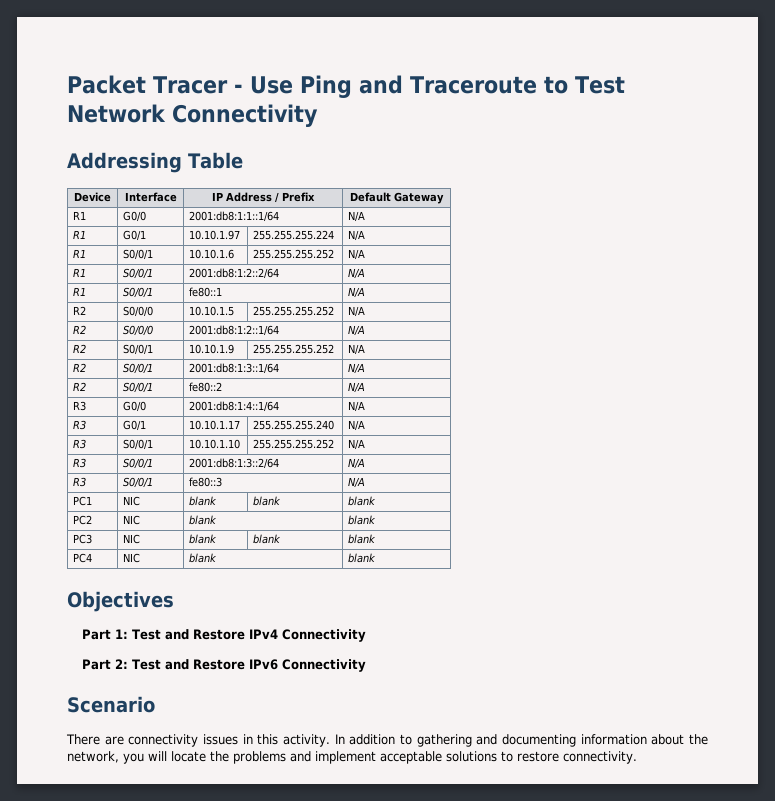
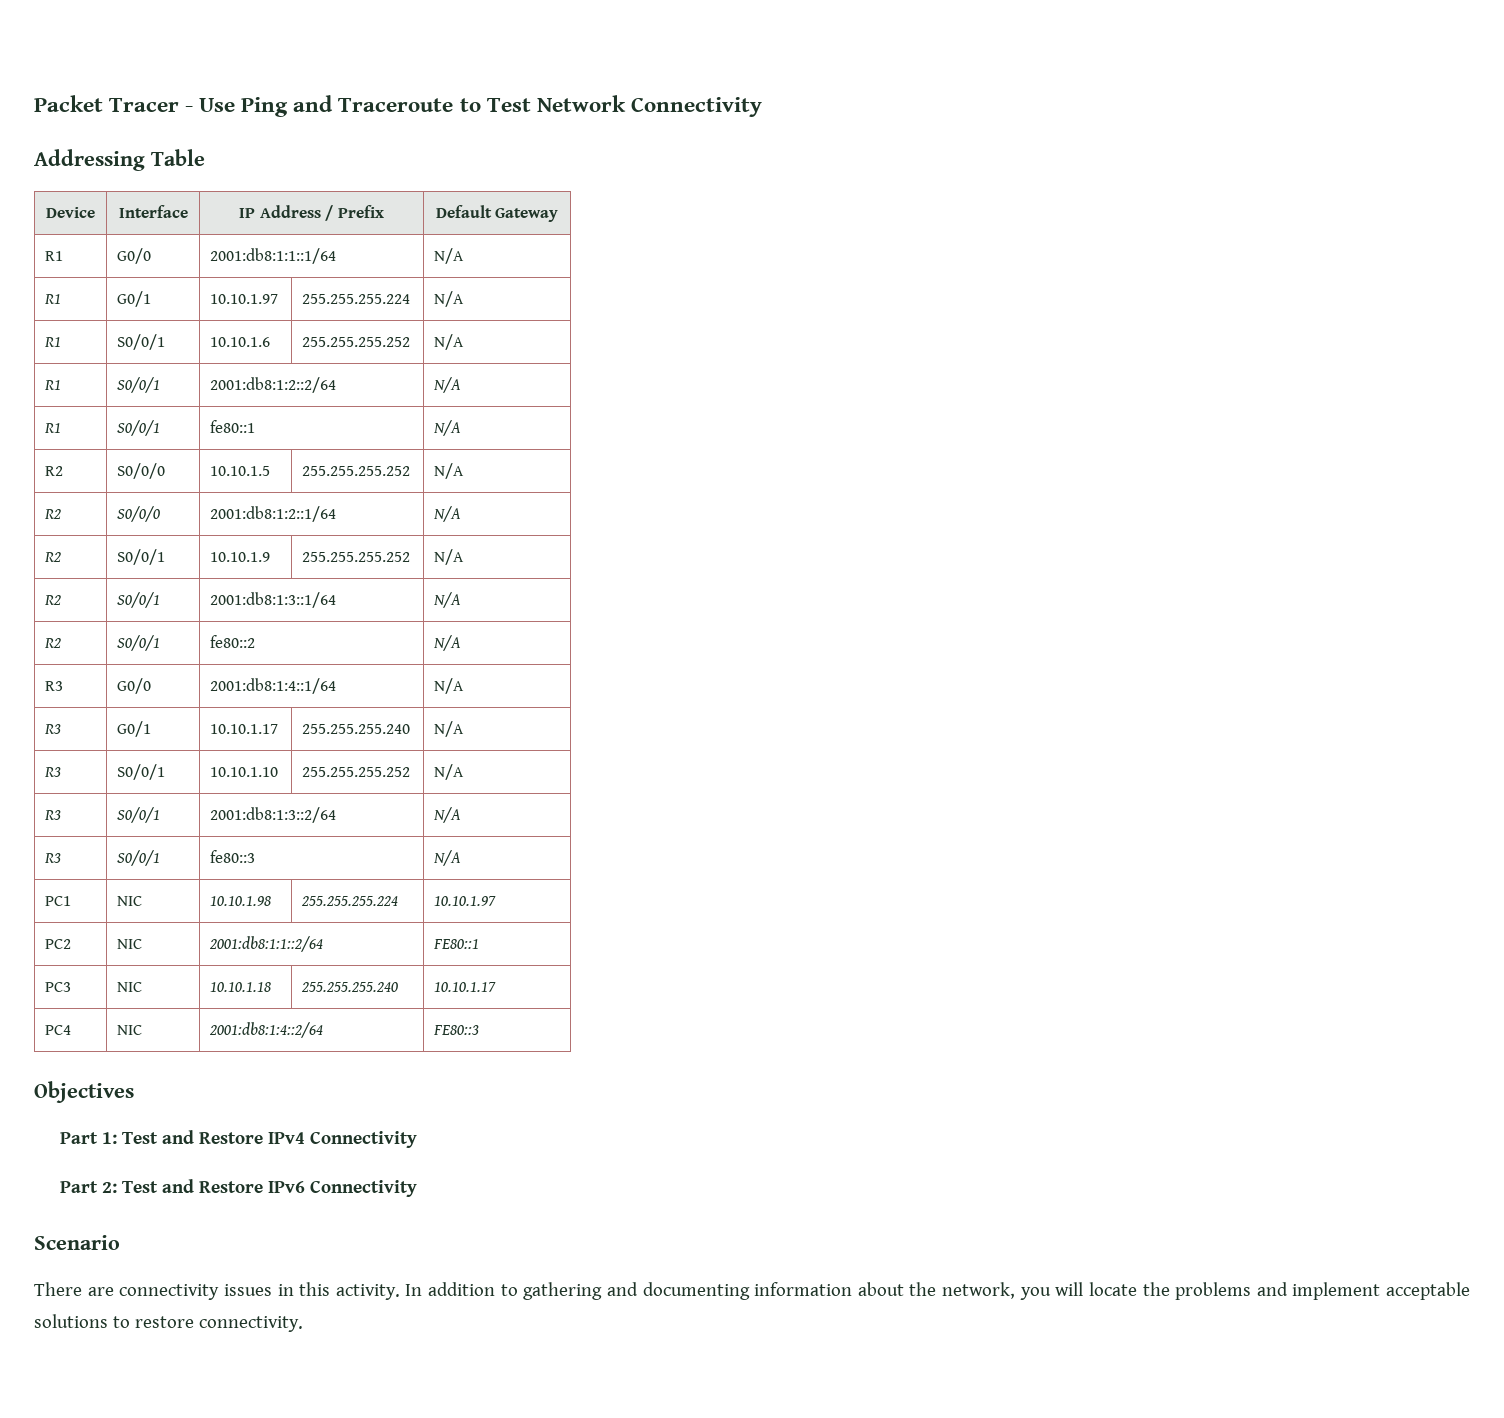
- PC1 | NIC | blank | blank | blank
+ PC1 | NIC | 10.10.1.98 | 255.255.255.224 | 10.10.1.97
- PC2 | NIC | blank | blank
+ PC2 | NIC | 2001:db8:1:1::2/64 | FE80::1
- PC3 | NIC | blank | blank | blank
+ PC3 | NIC | 10.10.1.18 | 255.255.255.240 | 10.10.1.17
- PC4 | NIC | blank | blank
+ PC4 | NIC | 2001:db8:1:4::2/64 | FE80::3

